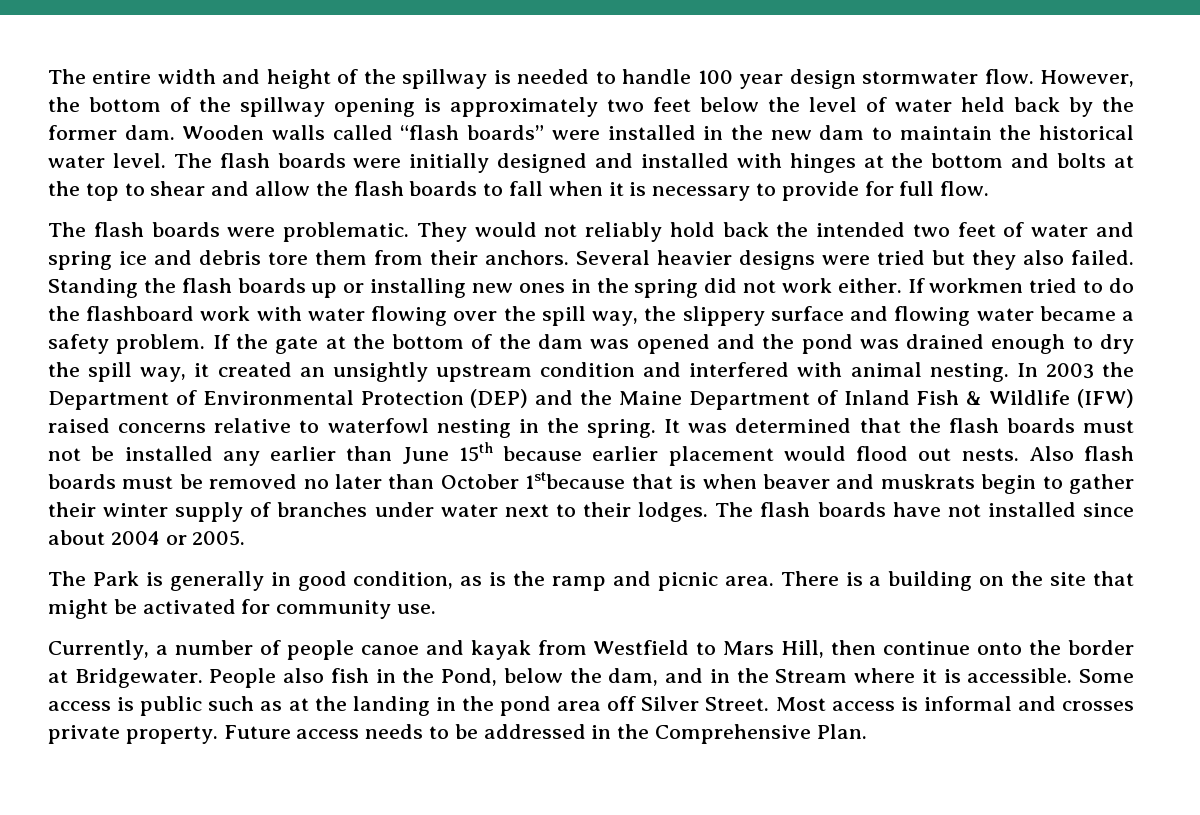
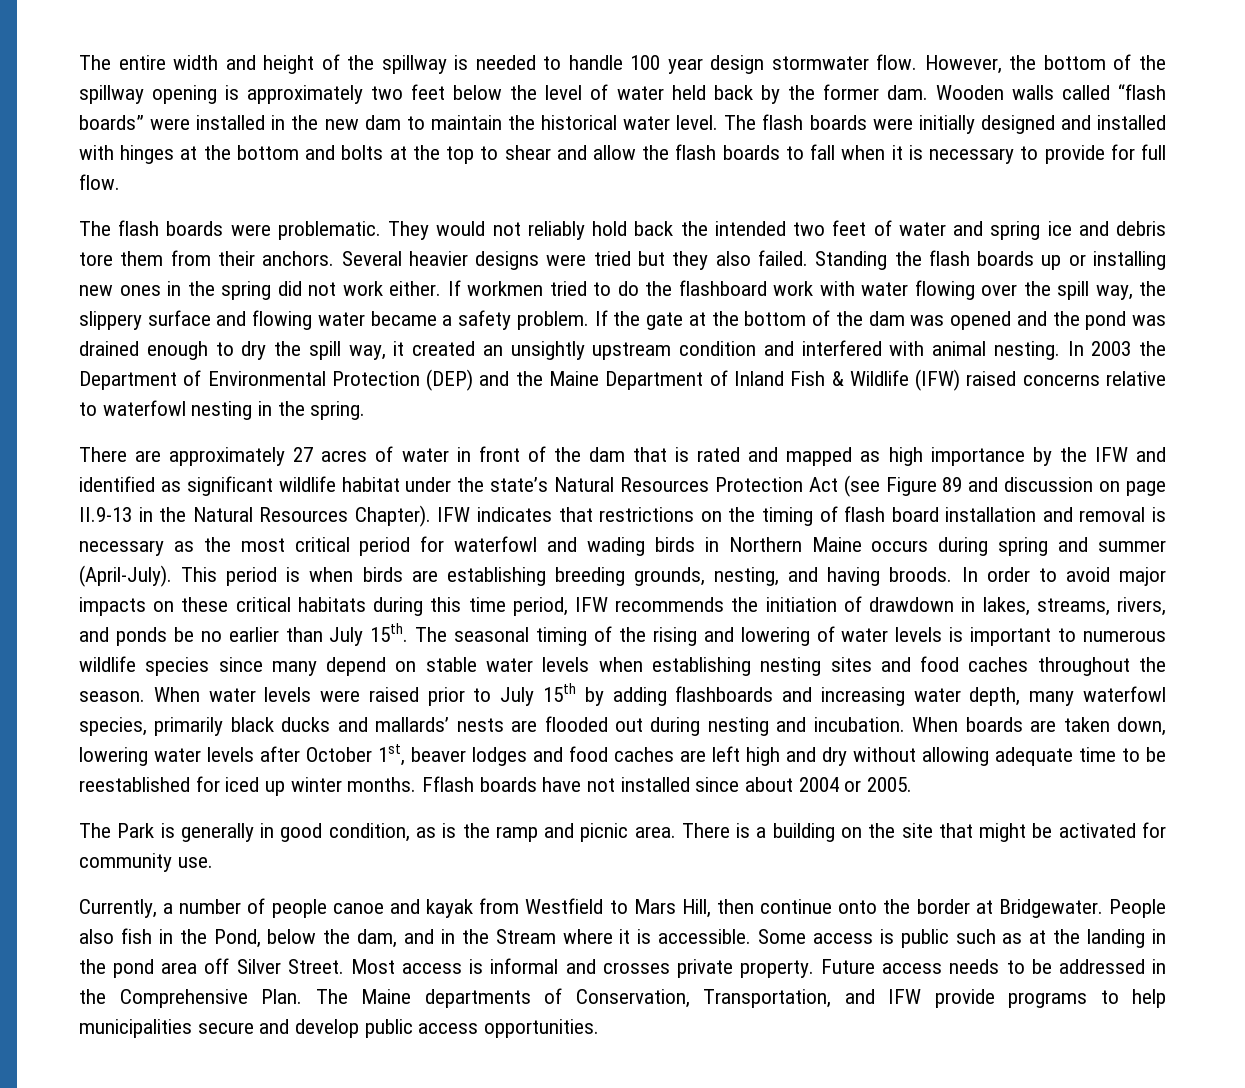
- In 2003 the Department of Environmental Protection (DEP) and the Maine Department of Inland Fish & Wildlife (IFW) raised concerns relative to waterfowl nesting in the spring. It was determined that the flash boards must not be installed any earlier than June 15th because earlier placement would flood out nests. Also flash boards must be removed no later than October 1stbecause that is when beaver and muskrats begin to gather their winter supply of branches under water next to their lodges. The flash boards have not installed since about 2004 or 2005.
+ In 2003 the Department of Environmental Protection (DEP) and the Maine Department of Inland Fish & Wildlife (IFW) raised concerns relative to waterfowl nesting in the spring.
+ There are approximately 27 acres of water in front of the dam that is rated and mapped as high importance by the IFW and identified as significant wildlife habitat under the state’s Natural Resources Protection Act (see Figure 89 and discussion on page II.9-13 in the Natural Resources Chapter). IFW indicates that restrictions on the timing of flash board installation and removal is necessary as the most critical period for waterfowl and wading birds in Northern Maine occurs during spring and summer (April-July). This period is when birds are establishing breeding grounds, nesting, and having broods. In order to avoid major impacts on these critical habitats during this time period, IFW recommends the initiation of drawdown in lakes, streams, rivers, and ponds be no earlier than July 15th. The seasonal timing of the rising and lowering of water levels is important to numerous wildlife species since many depend on stable water levels when establishing nesting sites and food caches throughout the season. When water levels were raised prior to July 15th by adding flashboards and increasing water depth, many waterfowl species, primarily black ducks and mallards’ nests are flooded out during nesting and incubation. When boards are taken down, lowering water levels after October 1st, beaver lodges and food caches are left high and dry without allowing adequate time to be reestablished for iced up winter months. Fflash boards have not installed since about 2004 or 2005.
+ The Maine departments of Conservation, Transportation, and IFW provide programs to help municipalities secure and develop public access opportunities.

